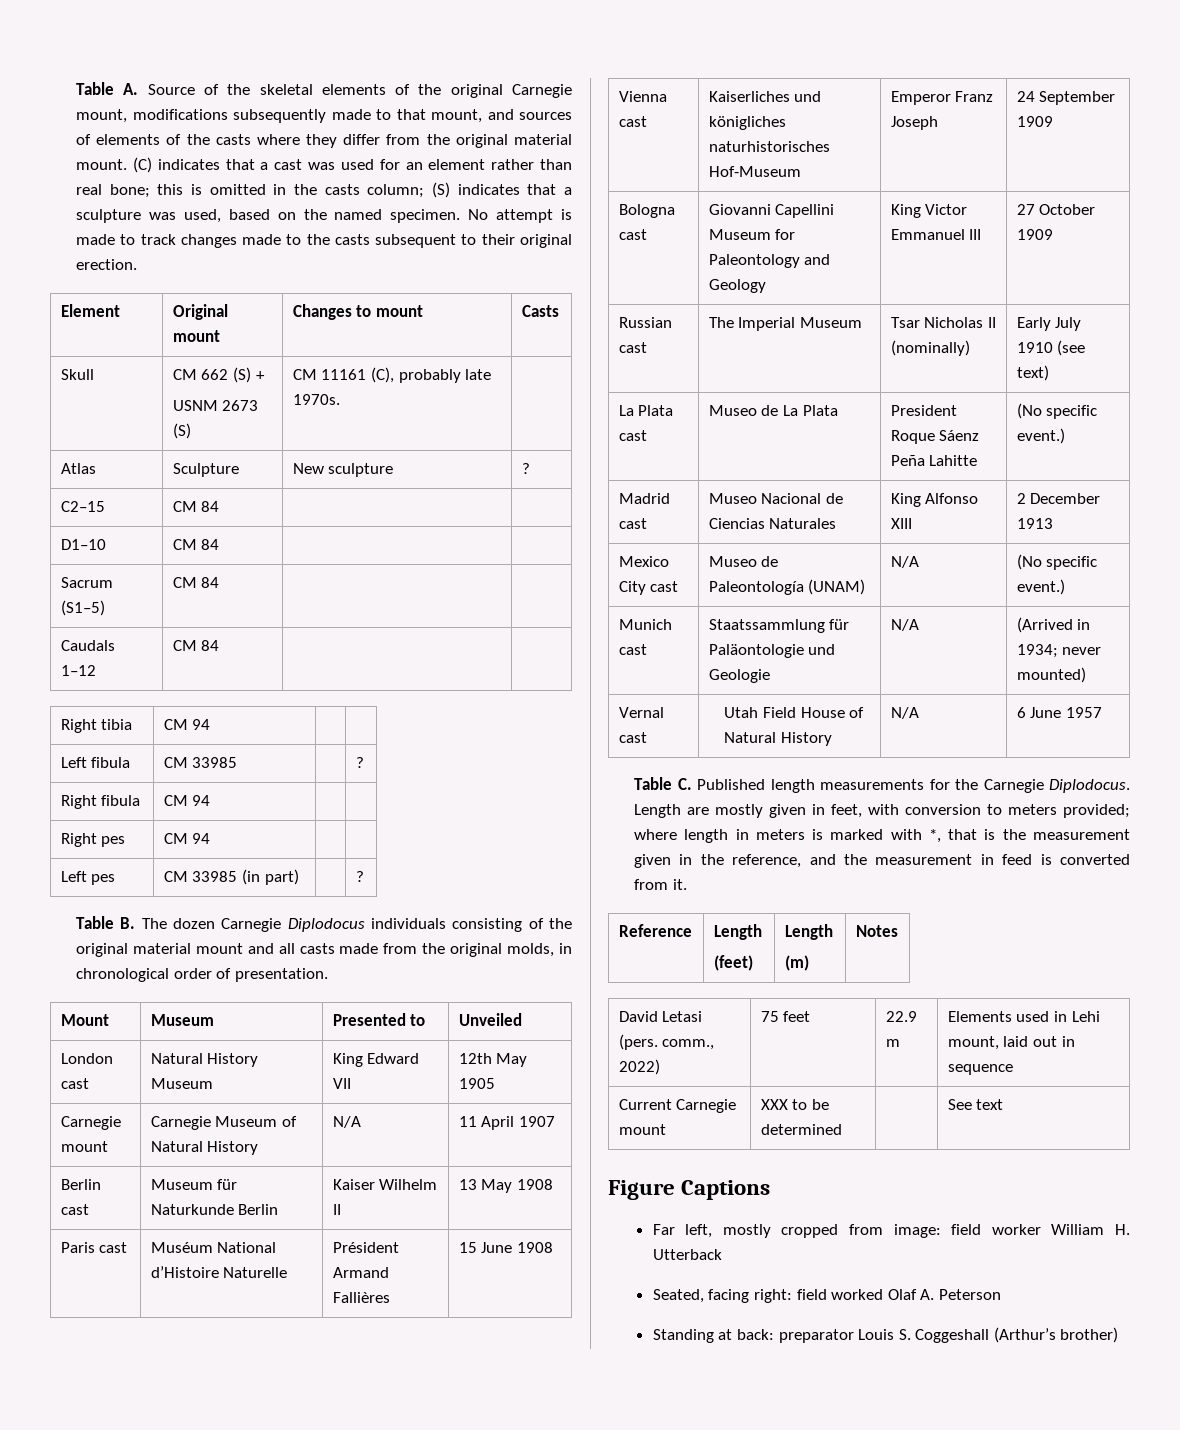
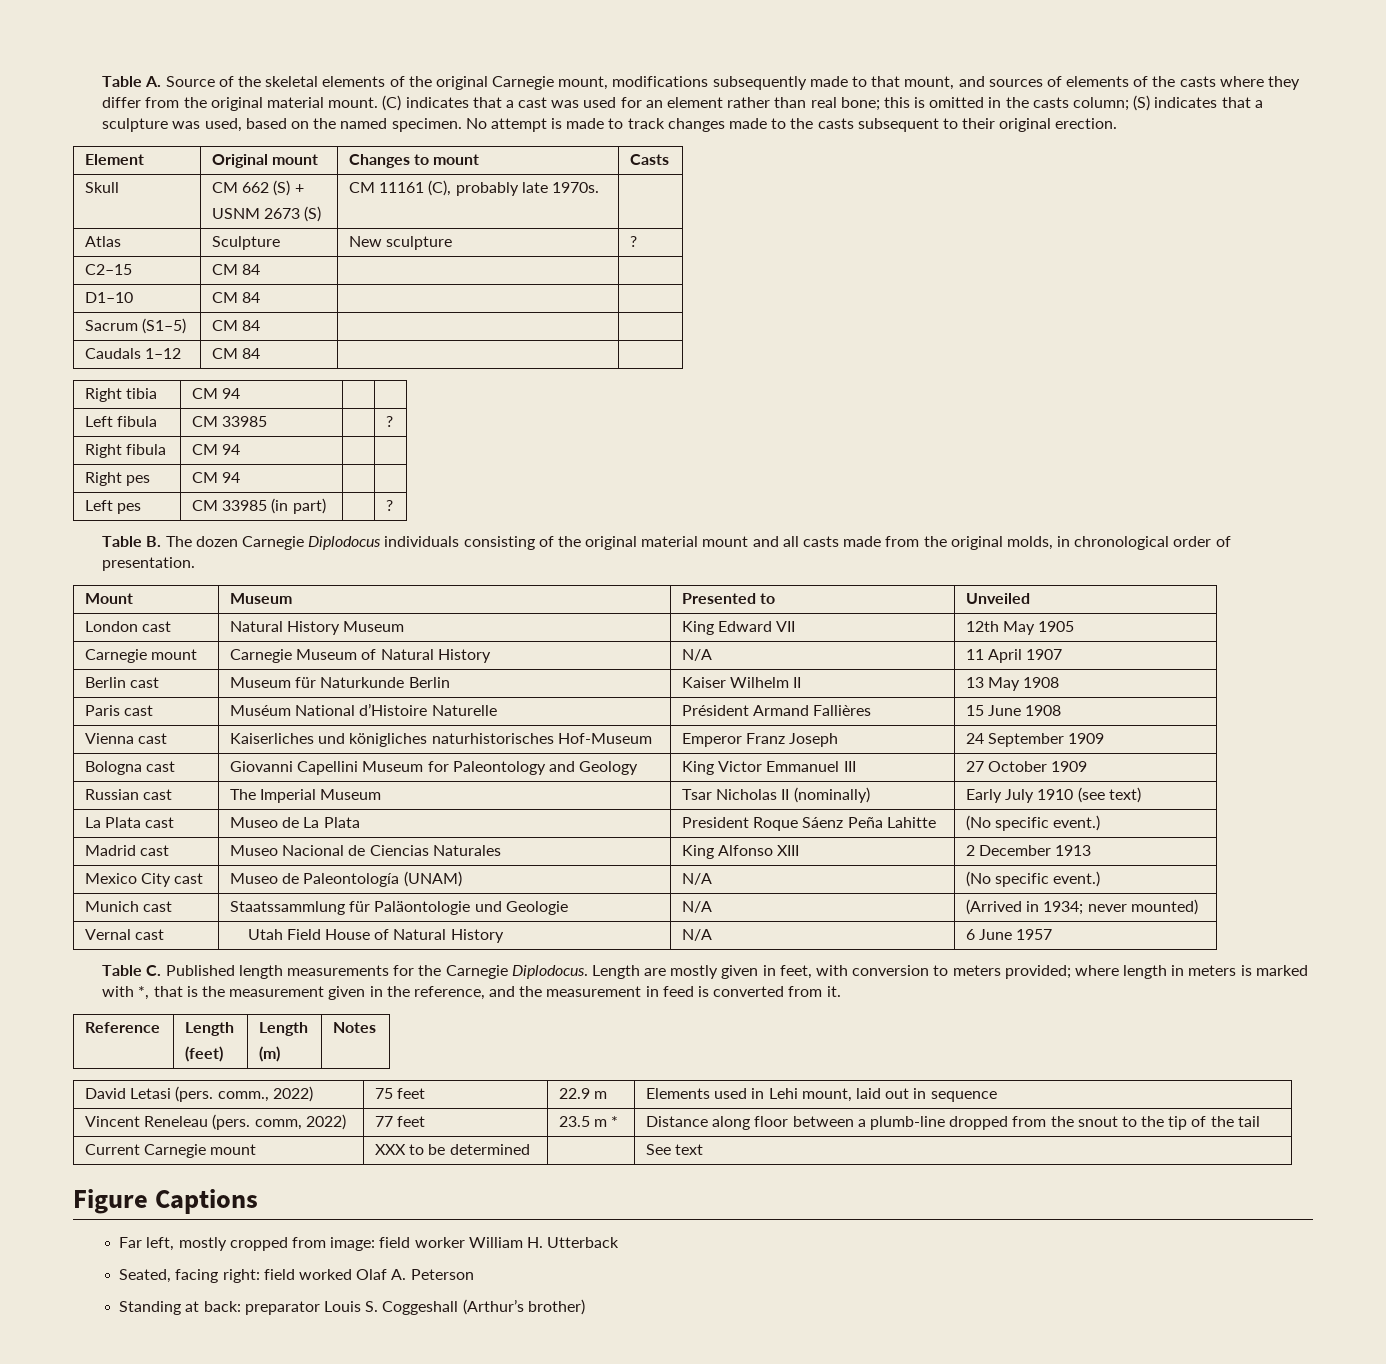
+ Vincent Reneleau (pers. comm, 2022) | 77 feet | 23.5 m * | Distance along floor between a plumb-line dropped from the snout to the tip of the tail

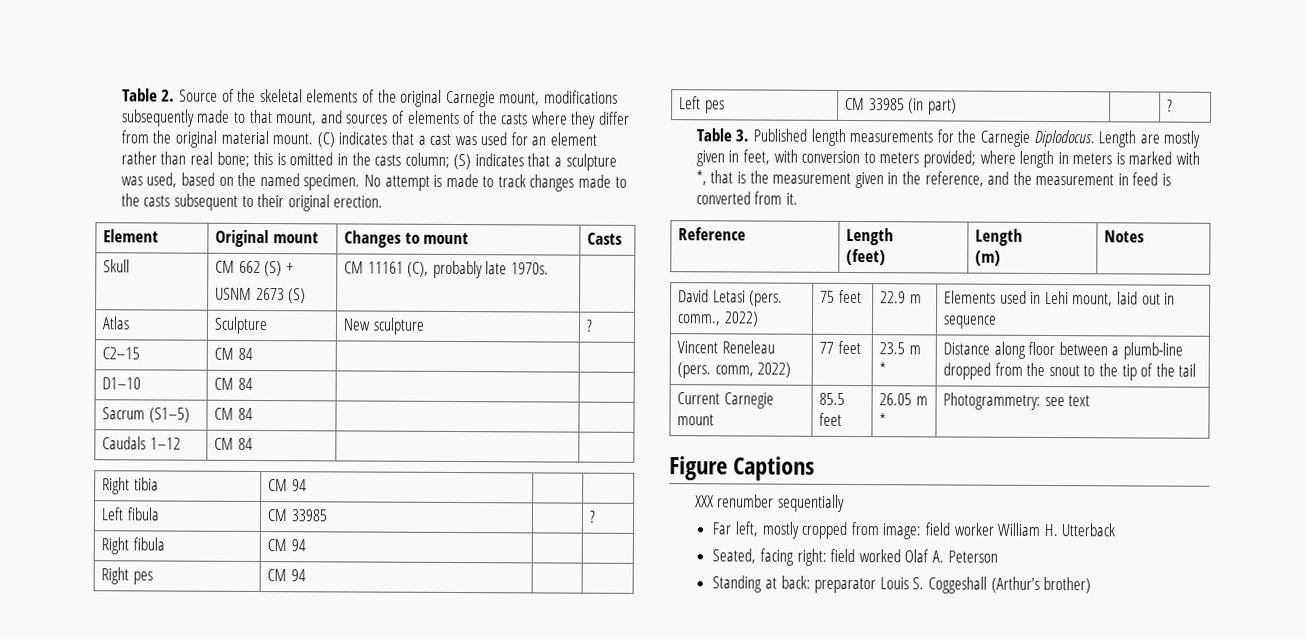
- Table A. Source of the skeletal elements of the original Carnegie mount, modifications subsequently made to that mount, and sources of elements of the casts where they differ from the original material mount.
+ Table 2. Source of the skeletal elements of the original Carnegie mount, modifications subsequently made to that mount, and sources of elements of the casts where they differ from the original material mount.
- Table B. The dozen Carnegie Diplodocus individuals consisting of the original material mount and all casts made from the original molds, in chronological order of presentation.
- Mount | Museum | Presented to | Unveiled
- London cast | Natural History Museum | King Edward VII | 12th May 1905
- Carnegie mount | Carnegie Museum of Natural History | N/A | 11 April 1907
- Berlin cast | Museum für Naturkunde Berlin | Kaiser Wilhelm II | 13 May 1908
- Paris cast | Muséum National d’Histoire Naturelle | Président Armand Fallières | 15 June 1908
- Vienna cast | Kaiserliches und königliches naturhistorisches Hof-Museum | Emperor Franz Joseph | 24 September 1909
- Bologna cast | Giovanni Capellini Museum for Paleontology and Geology | King Victor Emmanuel III | 27 October 1909
- Russian cast | The Imperial Museum | Tsar Nicholas II (nominally) | Early July 1910 (see text)
- La Plata cast | Museo de La Plata | President Roque Sáenz Peña Lahitte | (No specific event.)
- Madrid cast | Museo Nacional de Ciencias Naturales | King Alfonso XIII | 2 December 1913
- Mexico City cast | Museo de Paleontología (UNAM) | N/A | (No specific event.)
- Munich cast | Staatssammlung für Paläontologie und Geologie | N/A | (Arrived in 1934; never mounted)
- Vernal cast | Utah Field House of Natural History | N/A | 6 June 1957
- Table C. Published length measurements for the Carnegie Diplodocus.
+ Table 3. Published length measurements for the Carnegie Diplodocus.
- Current Carnegie mount | XXX to be determined | | See text
+ Current Carnegie mount | 85.5 feet | 26.05 m * | Photogrammetry: see text
+ XXX renumber sequentially

